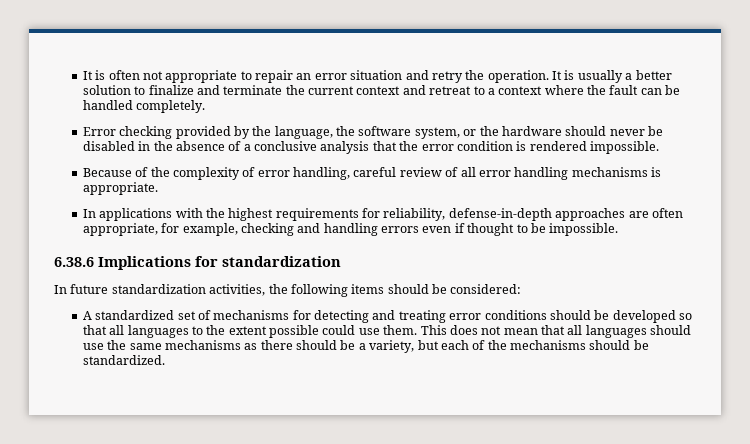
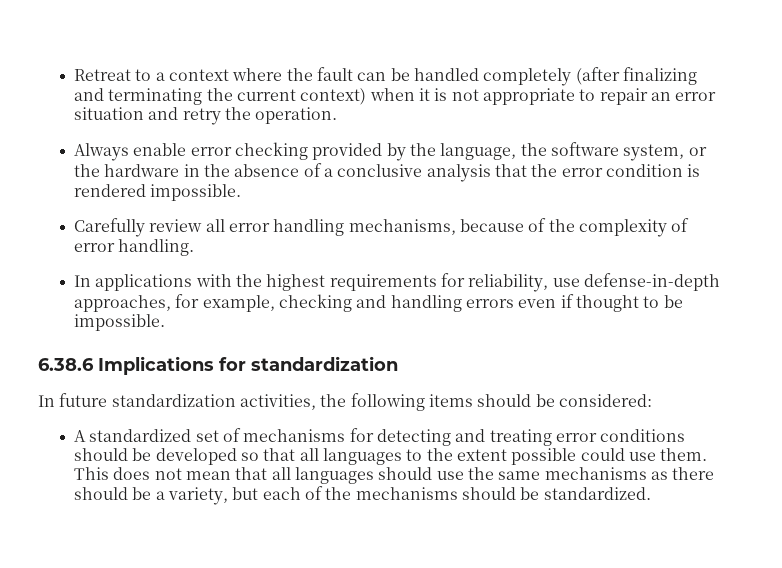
- It is often not appropriate to repair an error situation and retry the operation. It is usually a better solution to finalize and terminate the current context and retreat to a context where the fault can be handled completely.
- Error checking provided by the language, the software system, or the hardware should never be disabled in the absence of a conclusive analysis that the error condition is rendered impossible.
+ Retreat to a context where the fault can be handled completely (after finalizing and terminating the current context) when it is not appropriate to repair an error situation and retry the operation.
+ Always enable error checking provided by the language, the software system, or the hardware in the absence of a conclusive analysis that the error condition is rendered impossible.
- Because of the complexity of error handling, careful review of all error handling mechanisms is appropriate.
+ Carefully review all error handling mechanisms, because of the complexity of error handling.
- In applications with the highest requirements for reliability, defense-in-depth approaches are often appropriate, for example, checking and handling errors even if thought to be impossible.
+ In applications with the highest requirements for reliability, use defense-in-depth approaches, for example, checking and handling errors even if thought to be impossible.

